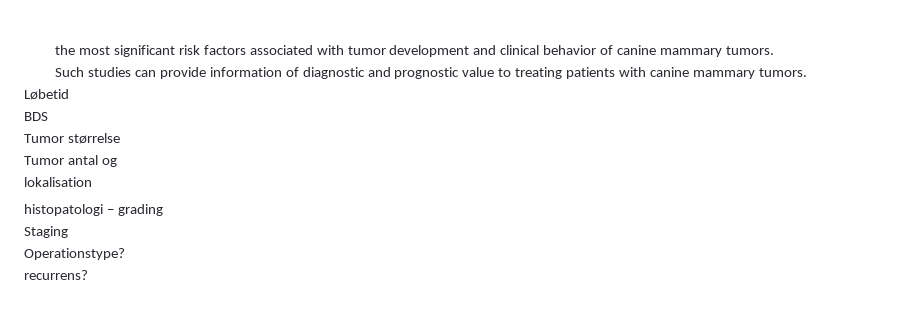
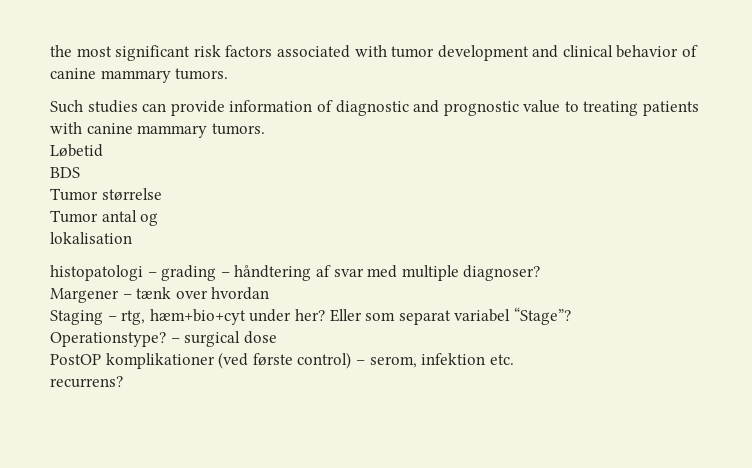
- histopatologi – grading
- Staging
- Operationstype?
+ histopatologi – grading – håndtering af svar med multiple diagnoser?
+ Margener – tænk over hvordan
+ Staging – rtg, hæm+bio+cyt under her? Eller som separat variabel “Stage”?
+ Operationstype? – surgical dose
+ PostOP komplikationer (ved første control) – serom, infektion etc.

